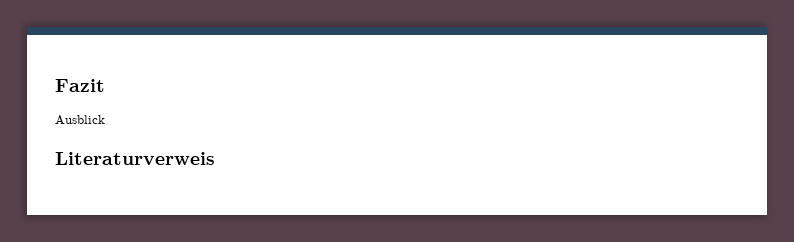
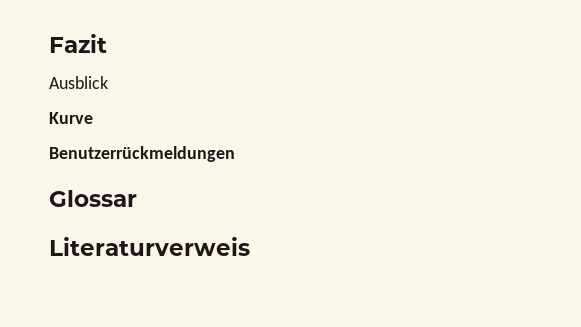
+ Kurve
+ Benutzerrückmeldungen
+ Glossar

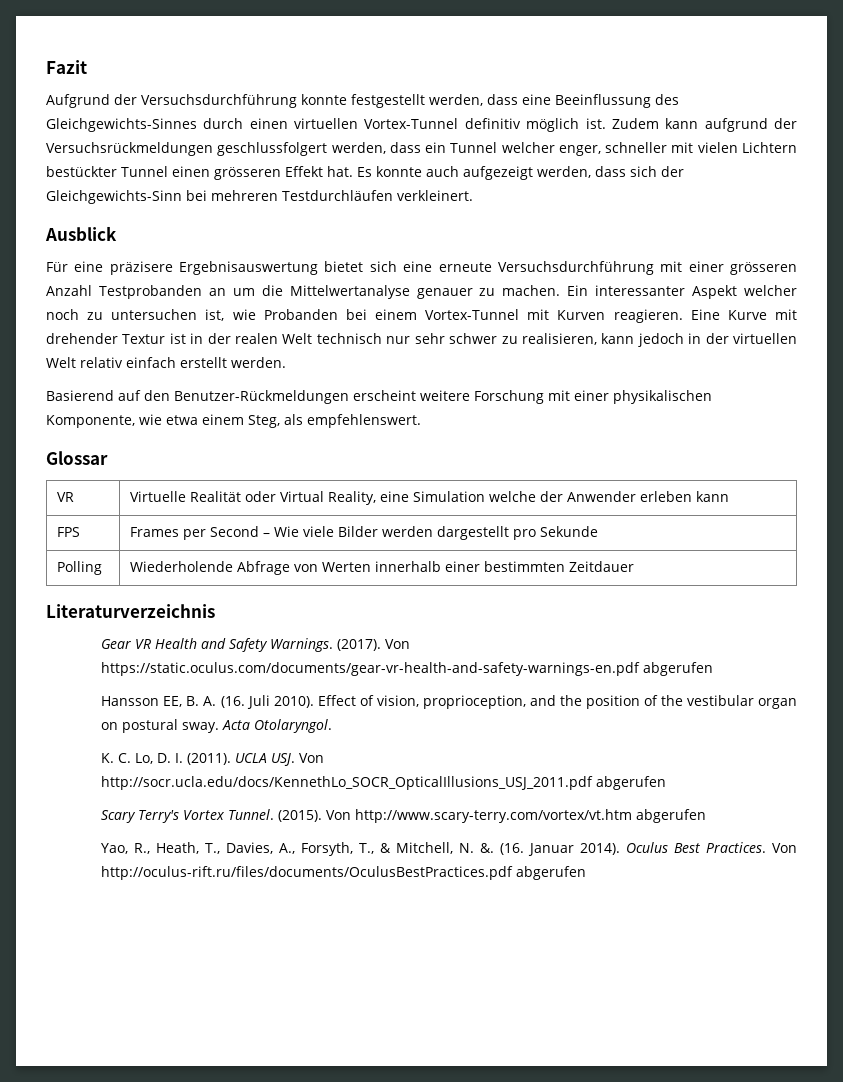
+ Aufgrund der Versuchsdurchführung konnte festgestellt werden, dass eine Beeinflussung des Gleichgewichts-Sinnes durch einen virtuellen Vortex-Tunnel definitiv möglich ist. Zudem kann aufgrund der Versuchsrückmeldungen geschlussfolgert werden, dass ein Tunnel welcher enger, schneller mit vielen Lichtern bestückter Tunnel einen grösseren Effekt hat. Es konnte auch aufgezeigt werden, dass sich der Gleichgewichts-Sinn bei mehreren Testdurchläufen verkleinert.
  Ausblick
- Kurve
- Benutzerrückmeldungen
+ Für eine präzisere Ergebnisauswertung bietet sich eine erneute Versuchsdurchführung mit einer grösseren Anzahl Testprobanden an um die Mittelwertanalyse genauer zu machen. Ein interessanter Aspekt welcher noch zu untersuchen ist, wie Probanden bei einem Vortex-Tunnel mit Kurven reagieren. Eine Kurve mit drehender Textur ist in der realen Welt technisch nur sehr schwer zu realisieren, kann jedoch in der virtuellen Welt relativ einfach erstellt werden.
+ Basierend auf den Benutzer-Rückmeldungen erscheint weitere Forschung mit einer physikalischen Komponente, wie etwa einem Steg, als empfehlenswert.
  Glossar
- Literaturverweis
+ VR | Virtuelle Realität oder Virtual Reality, eine Simulation welche der Anwender erleben kann
+ FPS | Frames per Second – Wie viele Bilder werden dargestellt pro Sekunde
+ Polling | Wiederholende Abfrage von Werten innerhalb einer bestimmten Zeitdauer
+ Literaturverzeichnis
+ Gear VR Health and Safety Warnings. (2017). Von https://static.oculus.com/documents/gear-vr-health-and-safety-warnings-en.pdf abgerufen
+ Hansson EE, B. A. (16. Juli 2010). Effect of vision, proprioception, and the position of the vestibular organ on postural sway. Acta Otolaryngol.
+ K. C. Lo, D. I. (2011). UCLA USJ. Von http://socr.ucla.edu/docs/KennethLo_SOCR_OpticalIllusions_USJ_2011.pdf abgerufen
+ Scary Terry's Vortex Tunnel. (2015). Von http://www.scary-terry.com/vortex/vt.htm abgerufen
+ Yao, R., Heath, T., Davies, A., Forsyth, T., & Mitchell, N. &. (16. Januar 2014). Oculus Best Practices. Von http://oculus-rift.ru/files/documents/OculusBestPractices.pdf abgerufen

